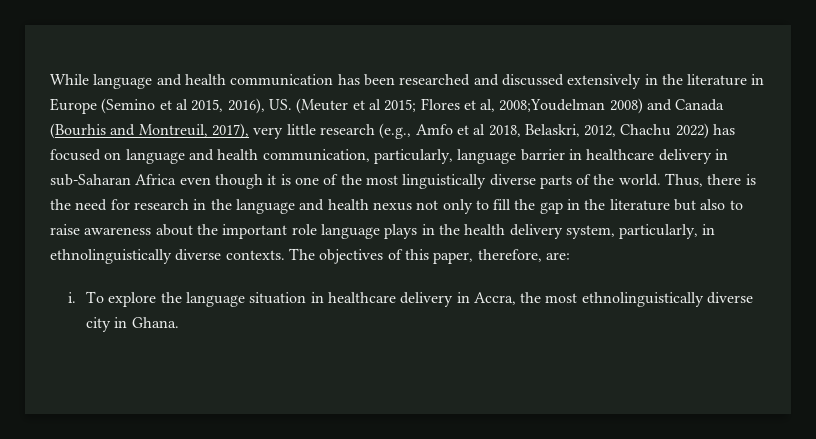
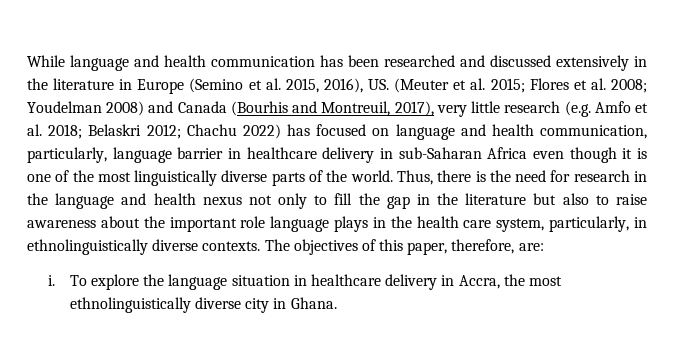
- While language and health communication has been researched and discussed extensively in the literature in Europe (Semino et al 2015, 2016), US. (Meuter et al 2015;
+ While language and health communication has been researched and discussed extensively in the literature in Europe (Semino et al. 2015, 2016), US. (Meuter et al. 2015;
- Flores et al, 2008;Youdelman 2008) and Canada (Bourhis and Montreuil, 2017), very little research (e.g., Amfo et al 2018, Belaskri, 2012, Chachu 2022) has focused on language and health communication, particularly, language barrier in healthcare delivery in sub-Saharan Africa even though it is one of the most linguistically diverse parts of the world.
+ Flores et al. 2008; Youdelman 2008) and Canada (Bourhis and Montreuil, 2017), very little research (e.g. Amfo et al. 2018; Belaskri 2012; Chachu 2022) has focused on language and health communication, particularly, language barrier in healthcare delivery in sub-Saharan Africa even though it is one of the most linguistically diverse parts of the world.
- Thus, there is the need for research in the language and health nexus not only to fill the gap in the literature but also to raise awareness about the important role language plays in the health delivery system, particularly, in ethnolinguistically diverse contexts.
+ Thus, there is the need for research in the language and health nexus not only to fill the gap in the literature but also to raise awareness about the important role language plays in the health care system, particularly, in ethnolinguistically diverse contexts.

